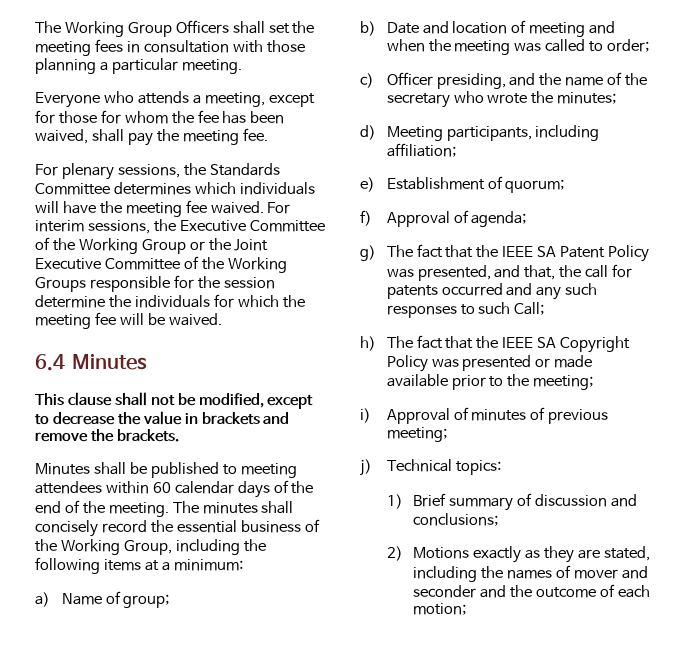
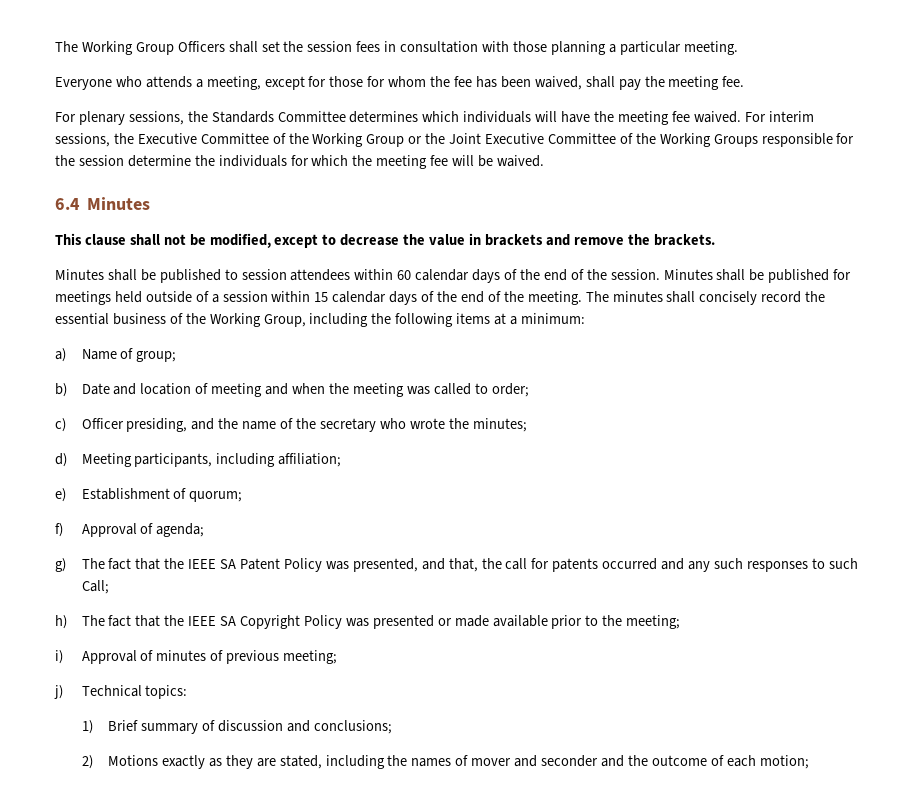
- The Working Group Officers shall set the meeting fees in consultation with those planning a particular meeting.
+ The Working Group Officers shall set the session fees in consultation with those planning a particular meeting.
- Minutes shall be published to meeting attendees within 60 calendar days of the end of the meeting.
+ Minutes shall be published to session attendees within 60 calendar days of the end of the session. Minutes shall be published for meetings held outside of a session within 15 calendar days of the end of the meeting.

